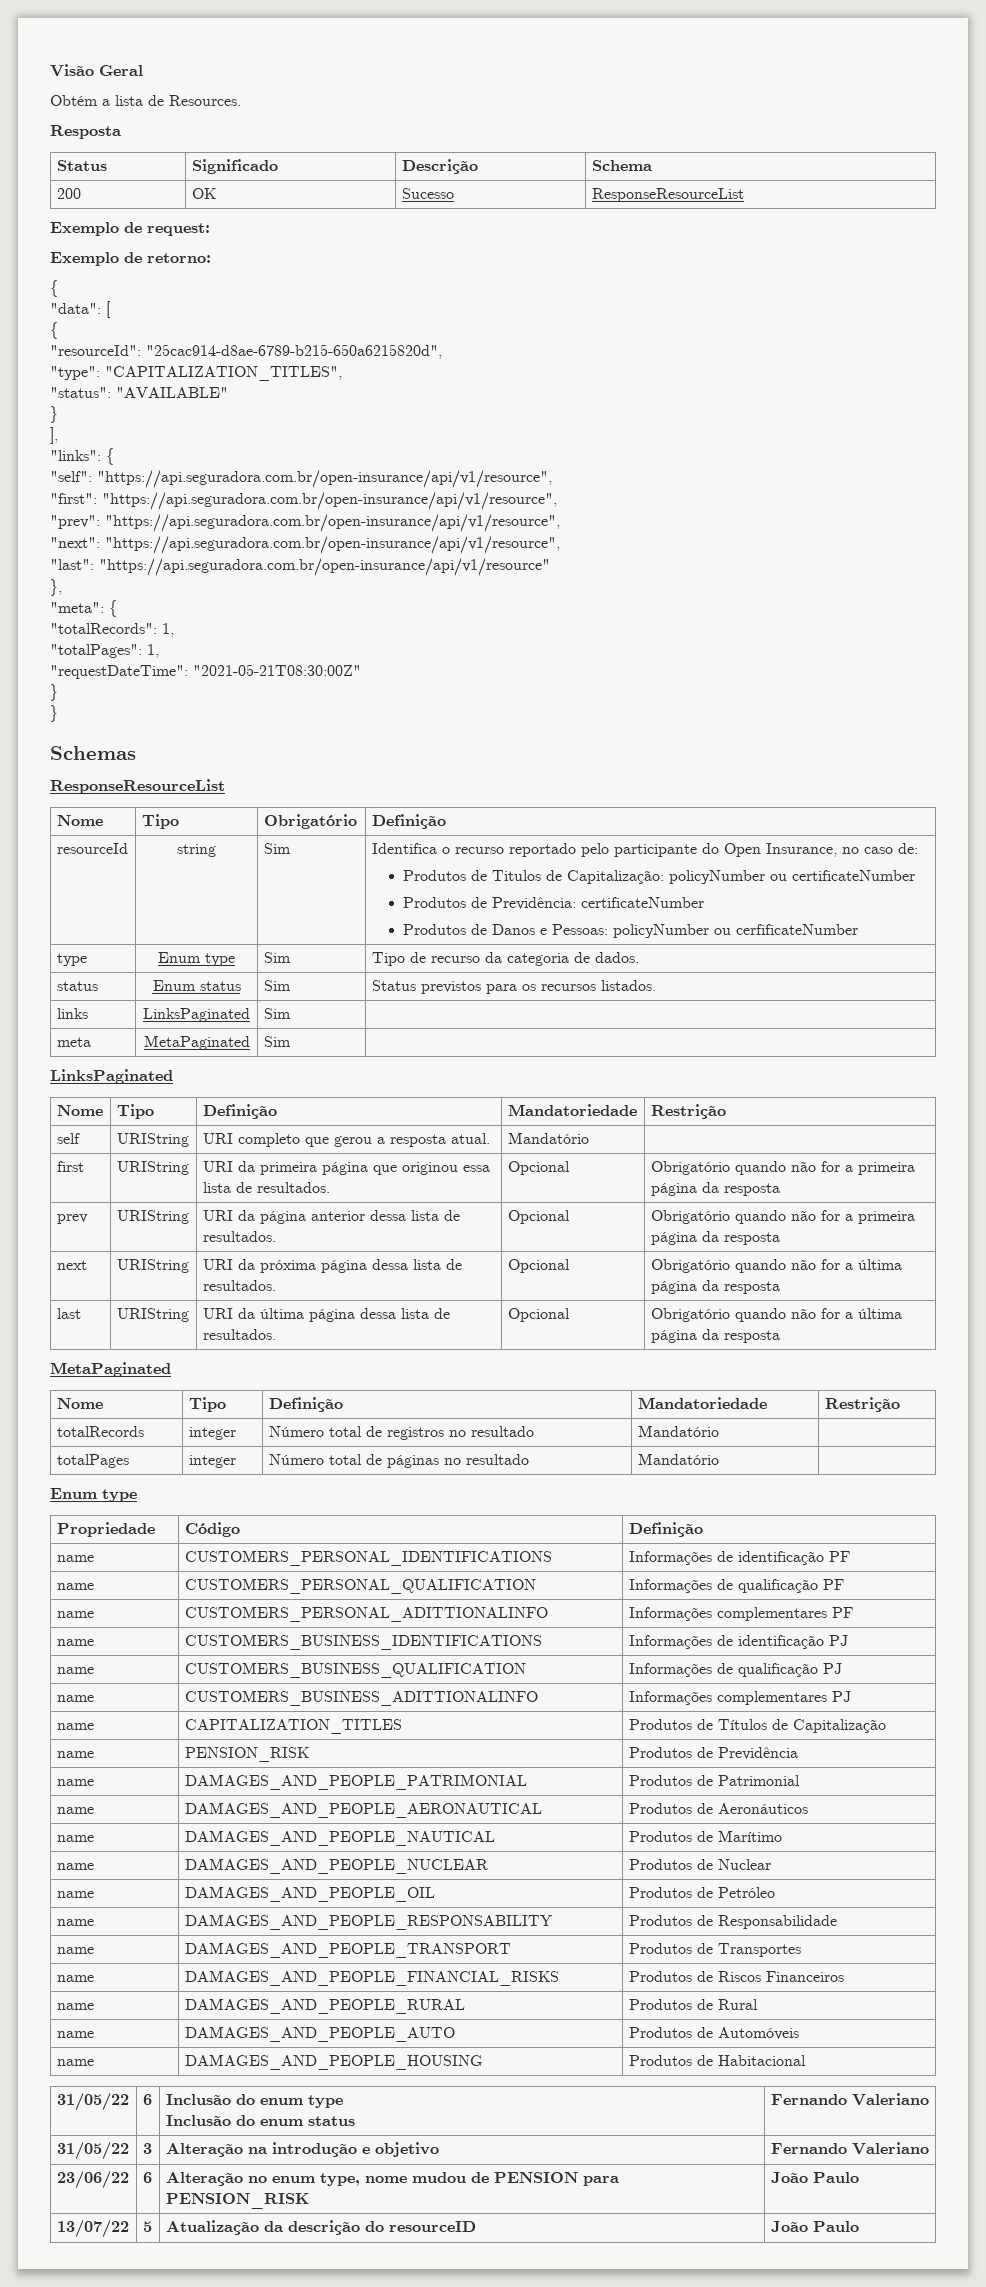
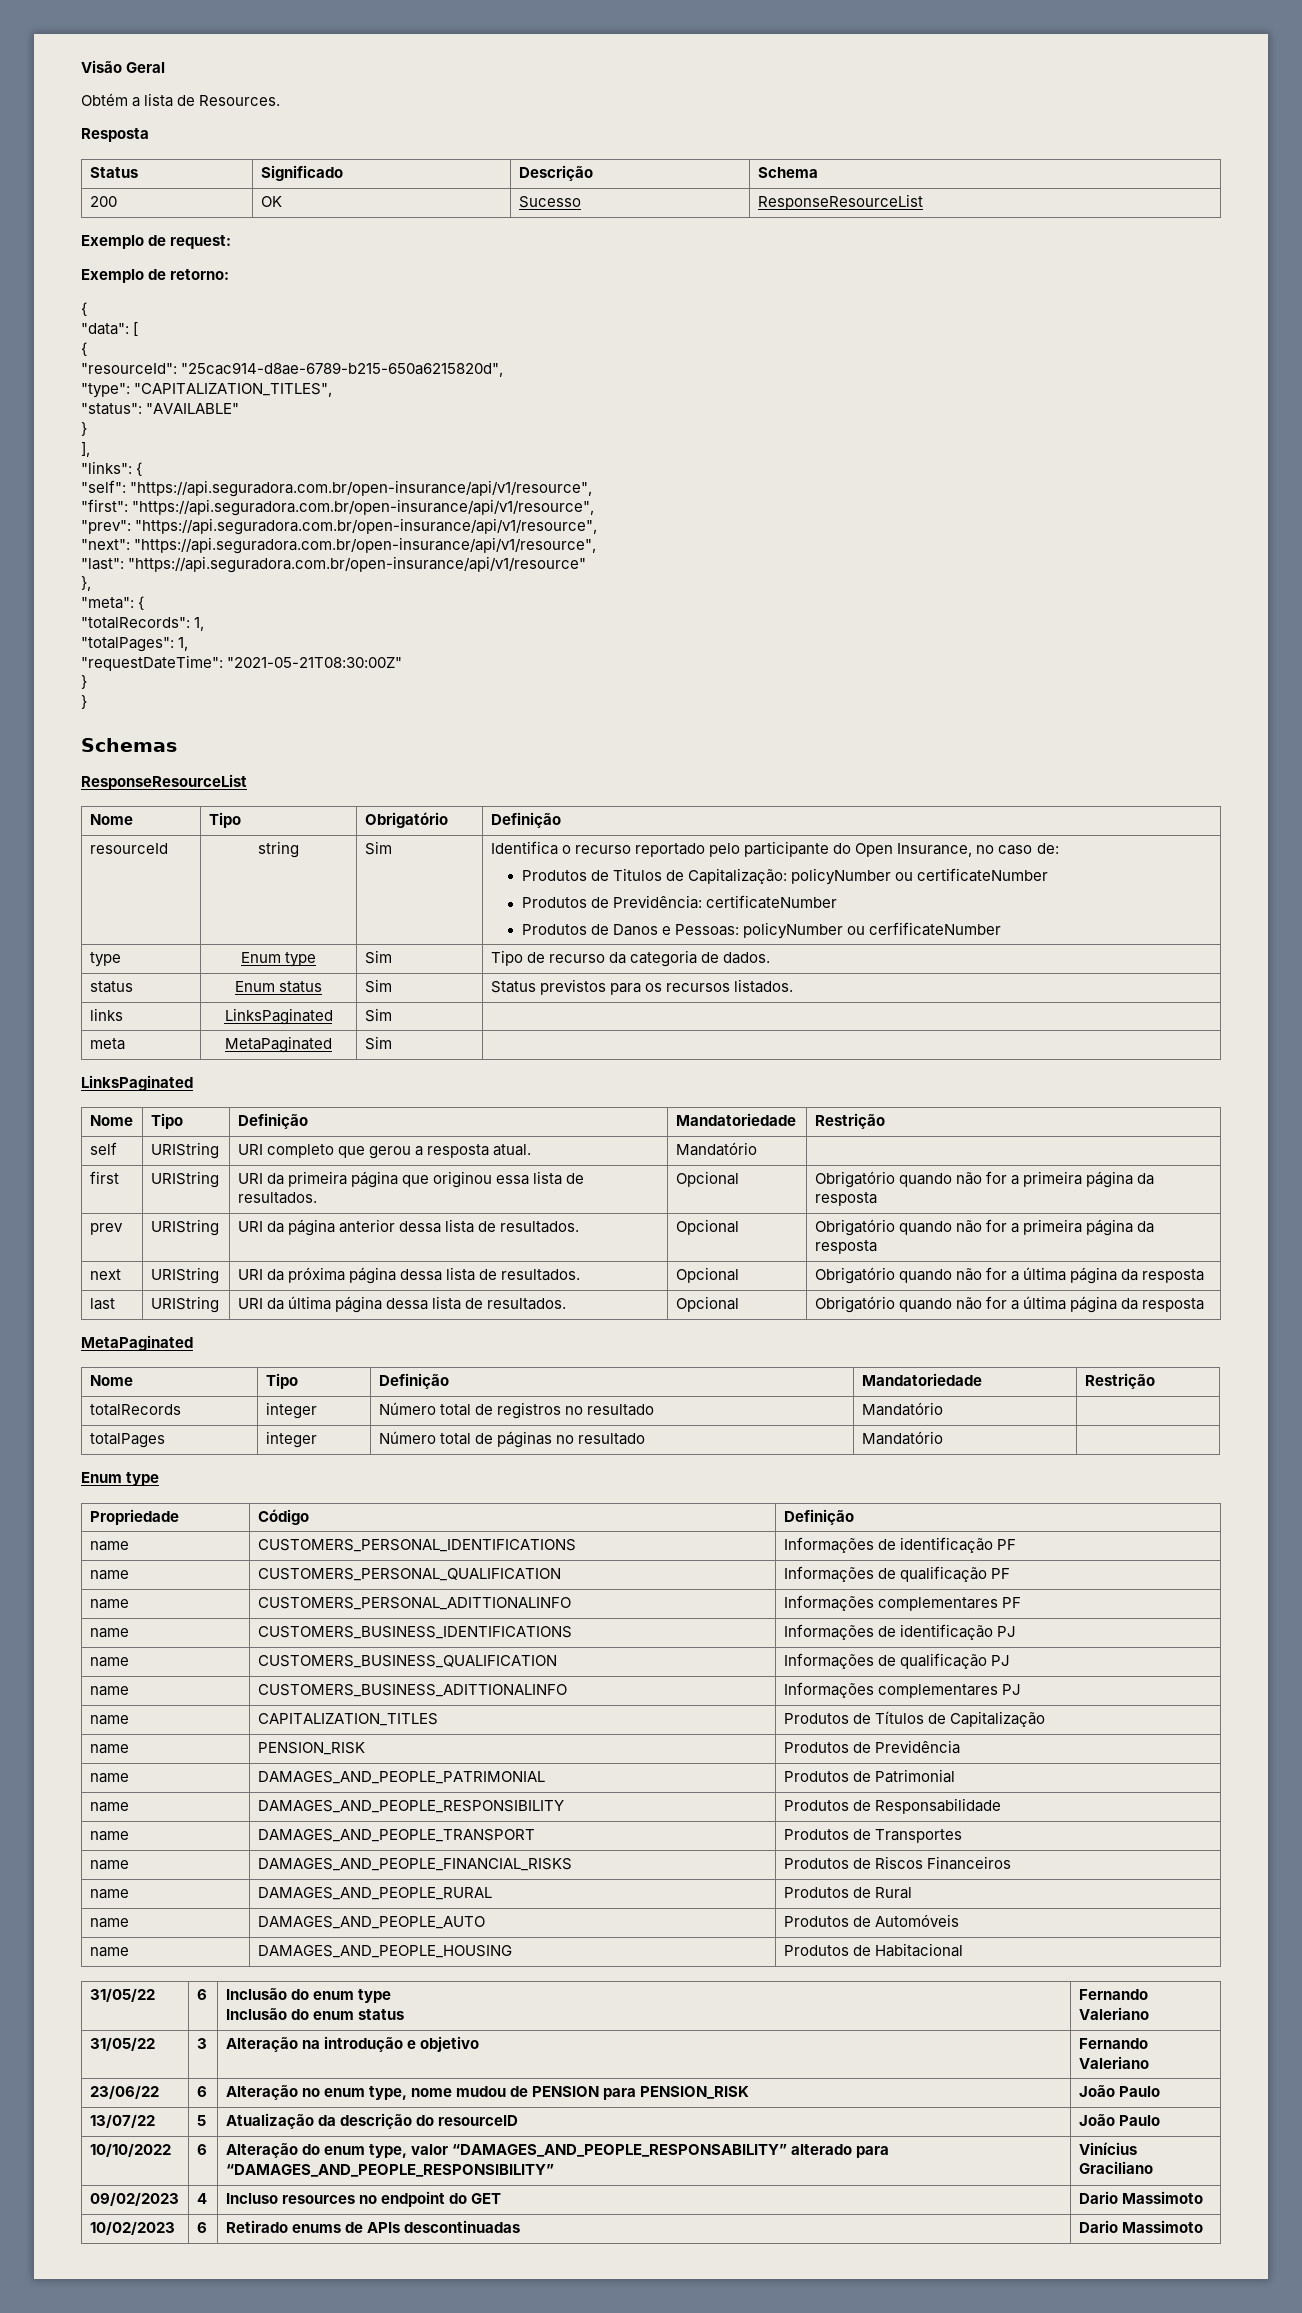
- name | DAMAGES_AND_PEOPLE_AERONAUTICAL | Produtos de Aeronáuticos
- name | DAMAGES_AND_PEOPLE_NAUTICAL | Produtos de Marítimo
- name | DAMAGES_AND_PEOPLE_NUCLEAR | Produtos de Nuclear
- name | DAMAGES_AND_PEOPLE_OIL | Produtos de Petróleo
- name | DAMAGES_AND_PEOPLE_RESPONSABILITY | Produtos de Responsabilidade
+ name | DAMAGES_AND_PEOPLE_RESPONSIBILITY | Produtos de Responsabilidade
+ 10/10/2022 | 6 | Alteração do enum type, valor “DAMAGES_AND_PEOPLE_RESPONSABILITY” alterado para “DAMAGES_AND_PEOPLE_RESPONSIBILITY” | Vinícius Graciliano
+ 09/02/2023 | 4 | Incluso resources no endpoint do GET | Dario Massimoto
+ 10/02/2023 | 6 | Retirado enums de APIs descontinuadas | Dario Massimoto

